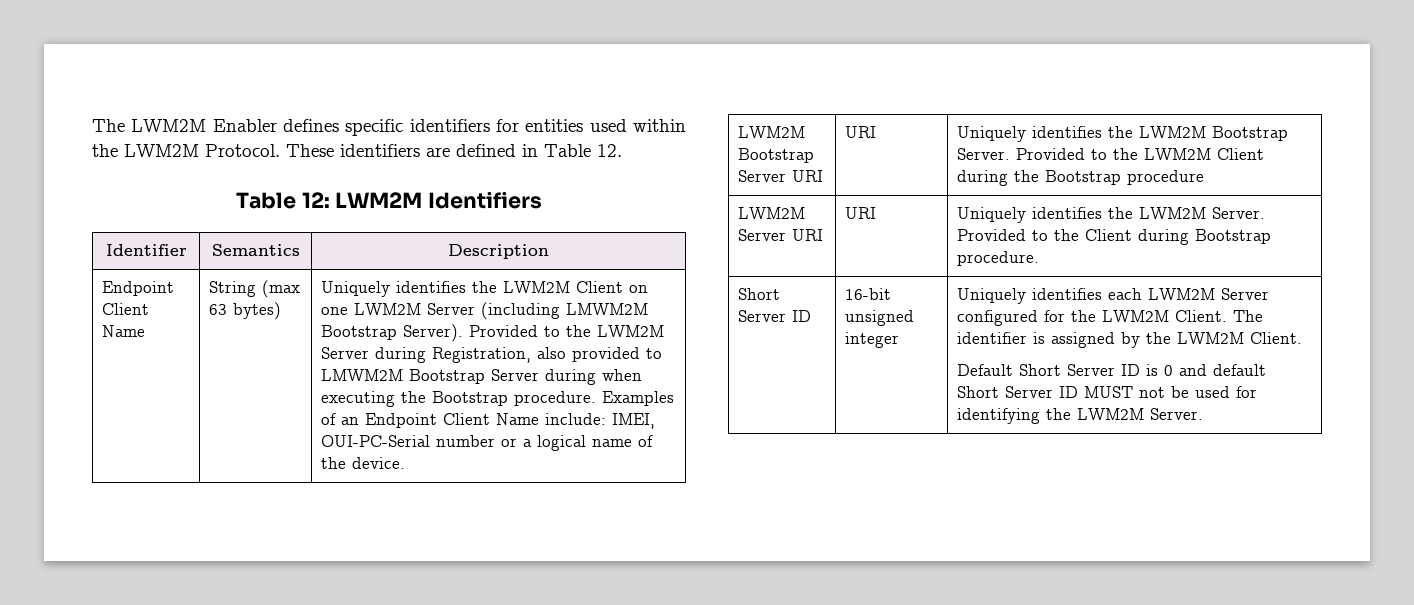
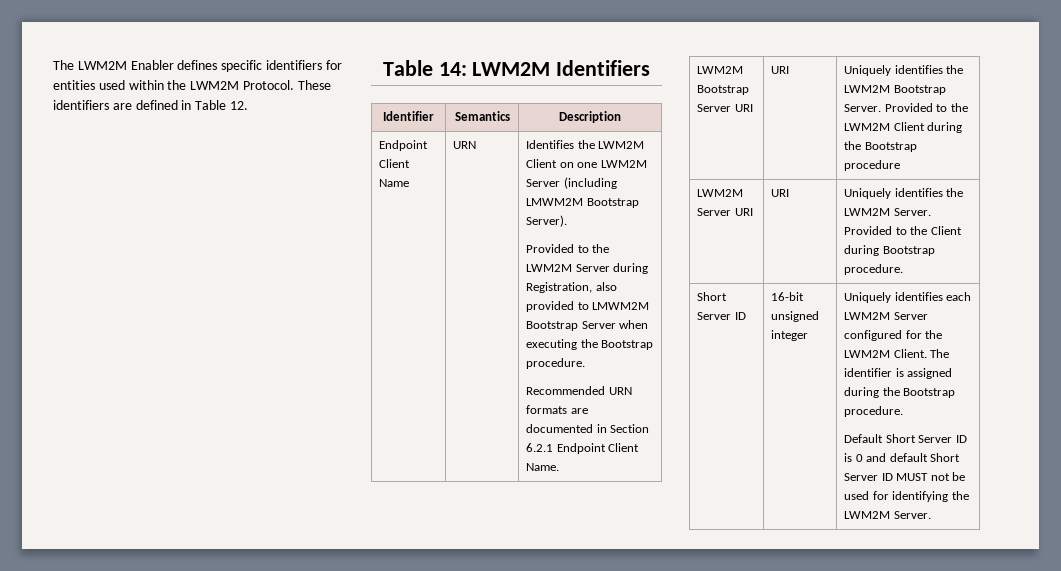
- Table 12: LWM2M Identifiers
+ Table 14: LWM2M Identifiers
- String (max 63 bytes) | Uniquely identifies the LWM2M Client on one LWM2M Server (including LMWM2M Bootstrap Server). Provided to the LWM2M Server during Registration, also provided to LMWM2M Bootstrap Server during when executing the Bootstrap procedure. Examples of an Endpoint Client Name include: IMEI, OUI-PC-Serial number or a logical name of the device.
+ URN | Identifies the LWM2M Client on one LWM2M Server (including LMWM2M Bootstrap Server).
+ Provided to the LWM2M Server during Registration, also provided to LMWM2M Bootstrap Server when executing the Bootstrap procedure.
+ Recommended URN formats are documented in Section 6.2.1 Endpoint Client Name.
- The identifier is assigned by the LWM2M Client.
+ The identifier is assigned during the Bootstrap procedure.

